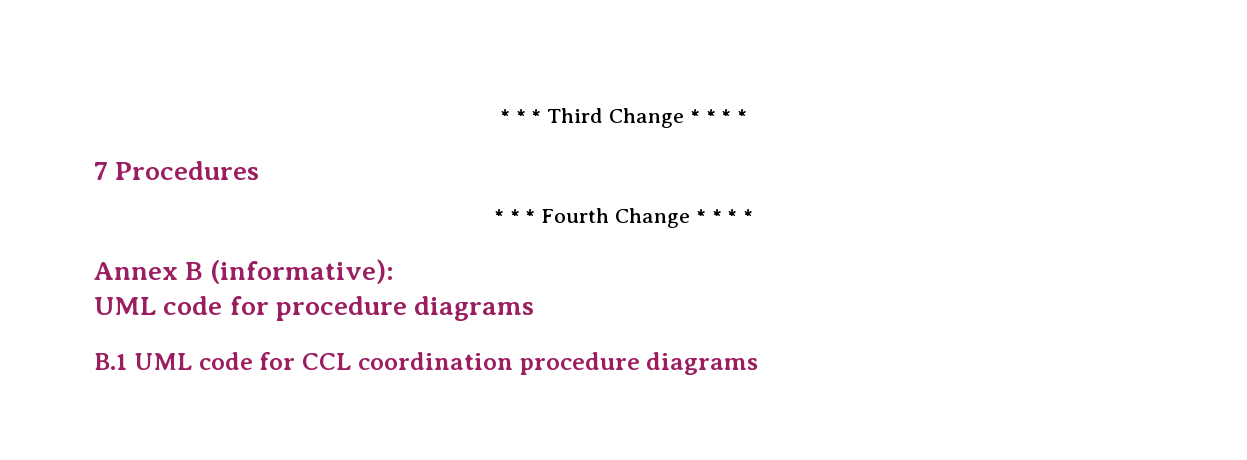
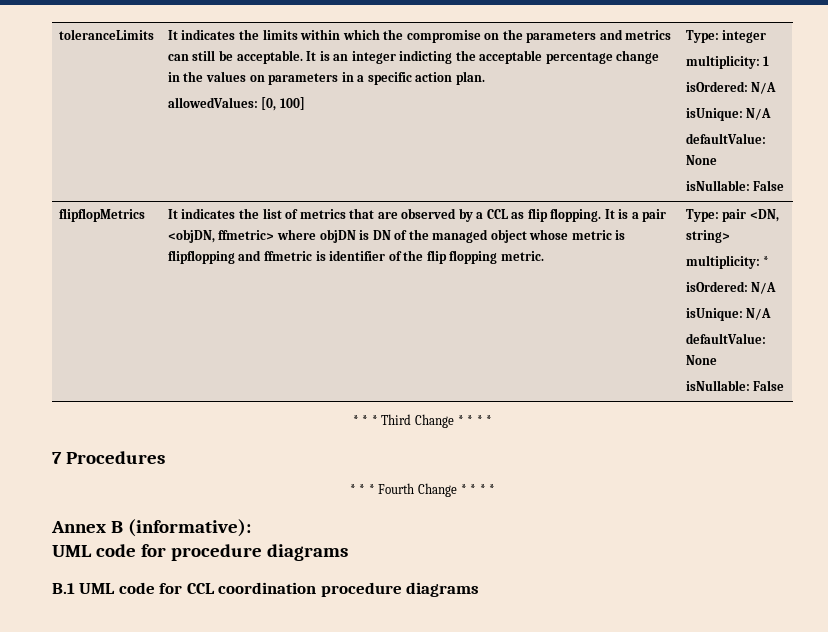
+ toleranceLimits | It indicates the limits within which the compromise on the parameters and metrics can still be acceptable. It is an integer indicting the acceptable percentage change in the values on parameters in a specific action plan.
+ allowedValues: [0, 100] | Type: integer
+ multiplicity: 1
+ isOrdered: N/A
+ isUnique: N/A
+ defaultValue: None
+ isNullable: False
+ flipflopMetrics | It indicates the list of metrics that are observed by a CCL as flip flopping. It is a pair <objDN, ffmetric> where objDN is DN of the managed object whose metric is flipflopping and ffmetric is identifier of the flip flopping metric. | Type: pair <DN, string>
+ multiplicity: *
+ isOrdered: N/A
+ isUnique: N/A
+ defaultValue: None
+ isNullable: False

